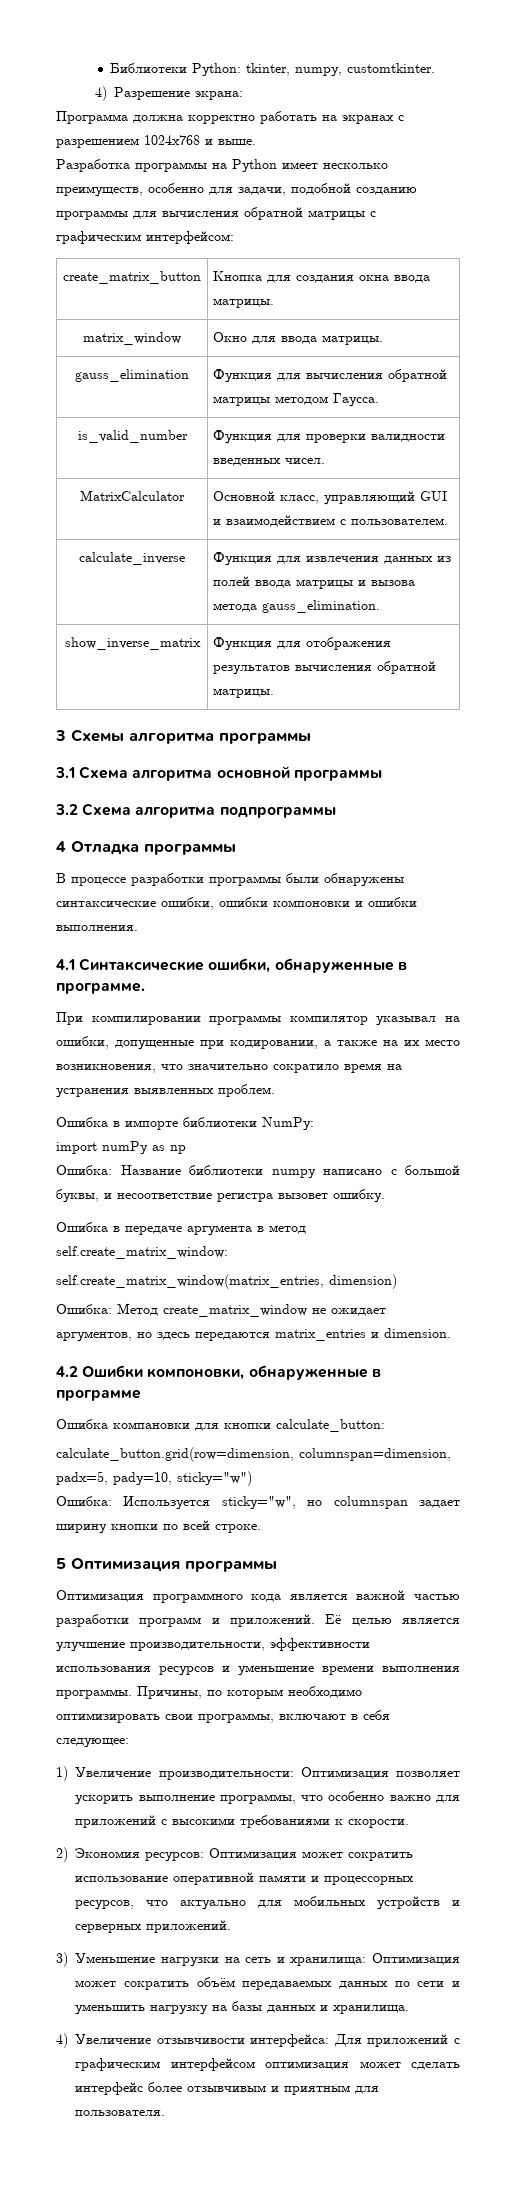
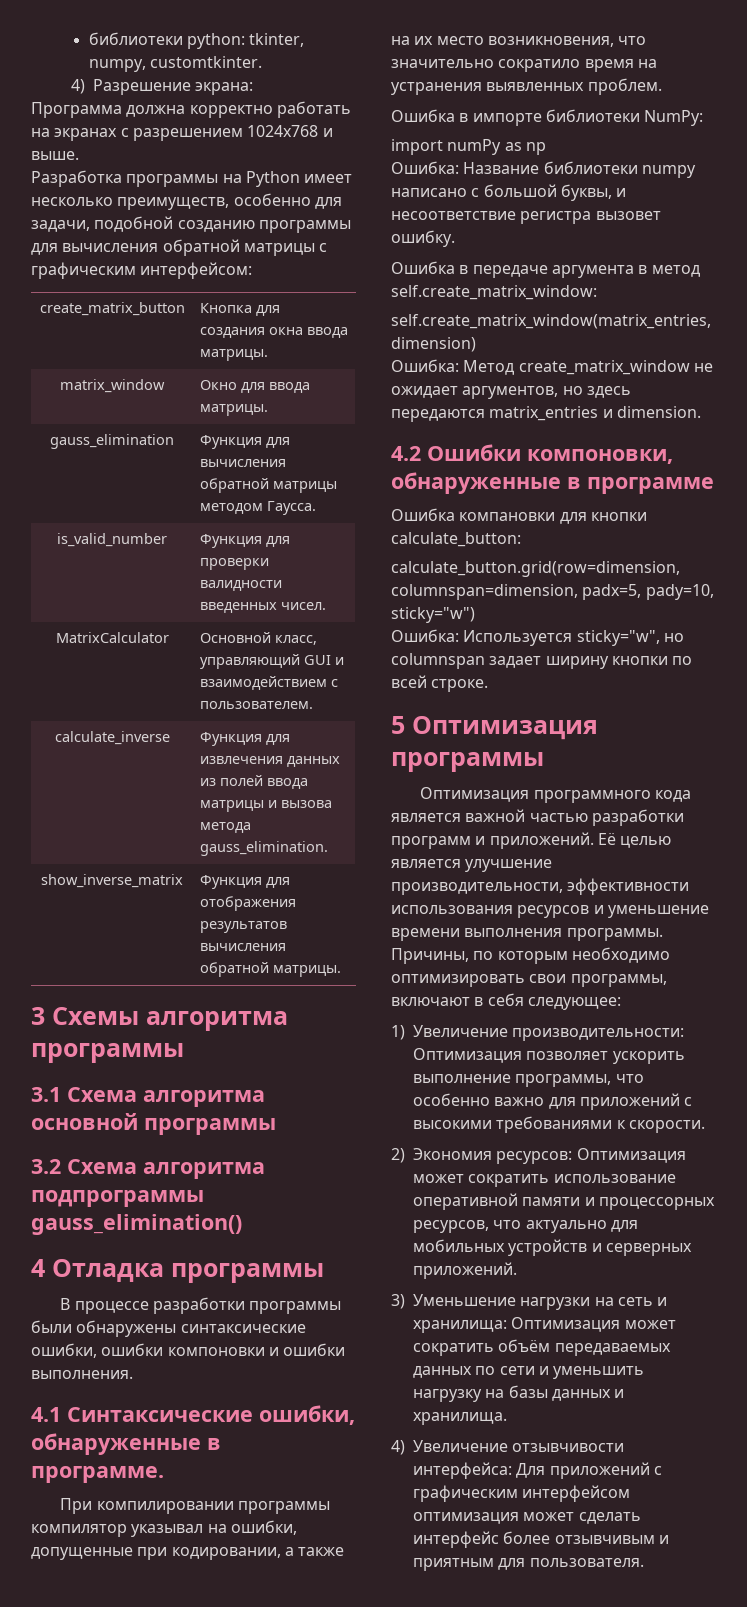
- Библиотеки Python: tkinter, numpy, customtkinter.
+ библиотеки python: tkinter, numpy, customtkinter.
- 3.2 Схема алгоритма подпрограммы
+ 3.2 Схема алгоритма подпрограммы gauss_elimination()

